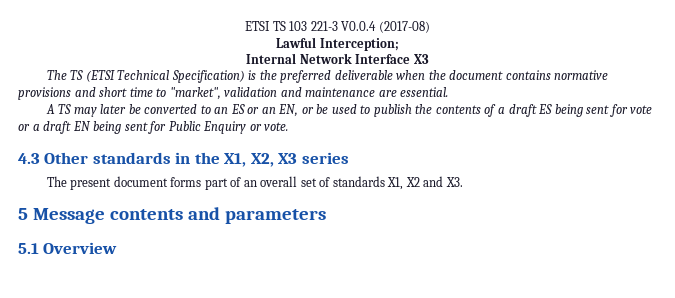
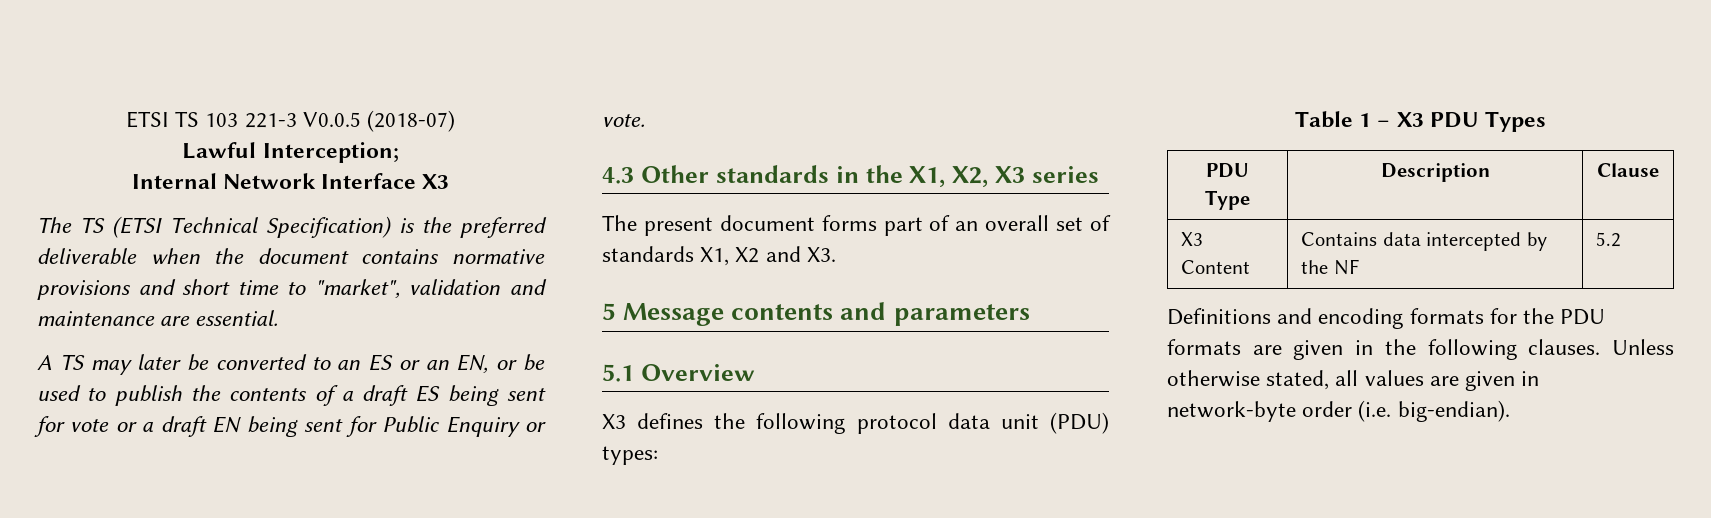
- ETSI TS 103 221-3 V0.0.4 (2017-08)
+ ETSI TS 103 221-3 V0.0.5 (2018-07)
+ X3 defines the following protocol data unit (PDU) types:
+ Table 1 – X3 PDU Types
+ PDU Type | Description | Clause
+ X3 Content | Contains data intercepted by the NF | 5.2
+ Definitions and encoding formats for the PDU formats are given in the following clauses. Unless otherwise stated, all values are given in network-byte order (i.e. big-endian).

